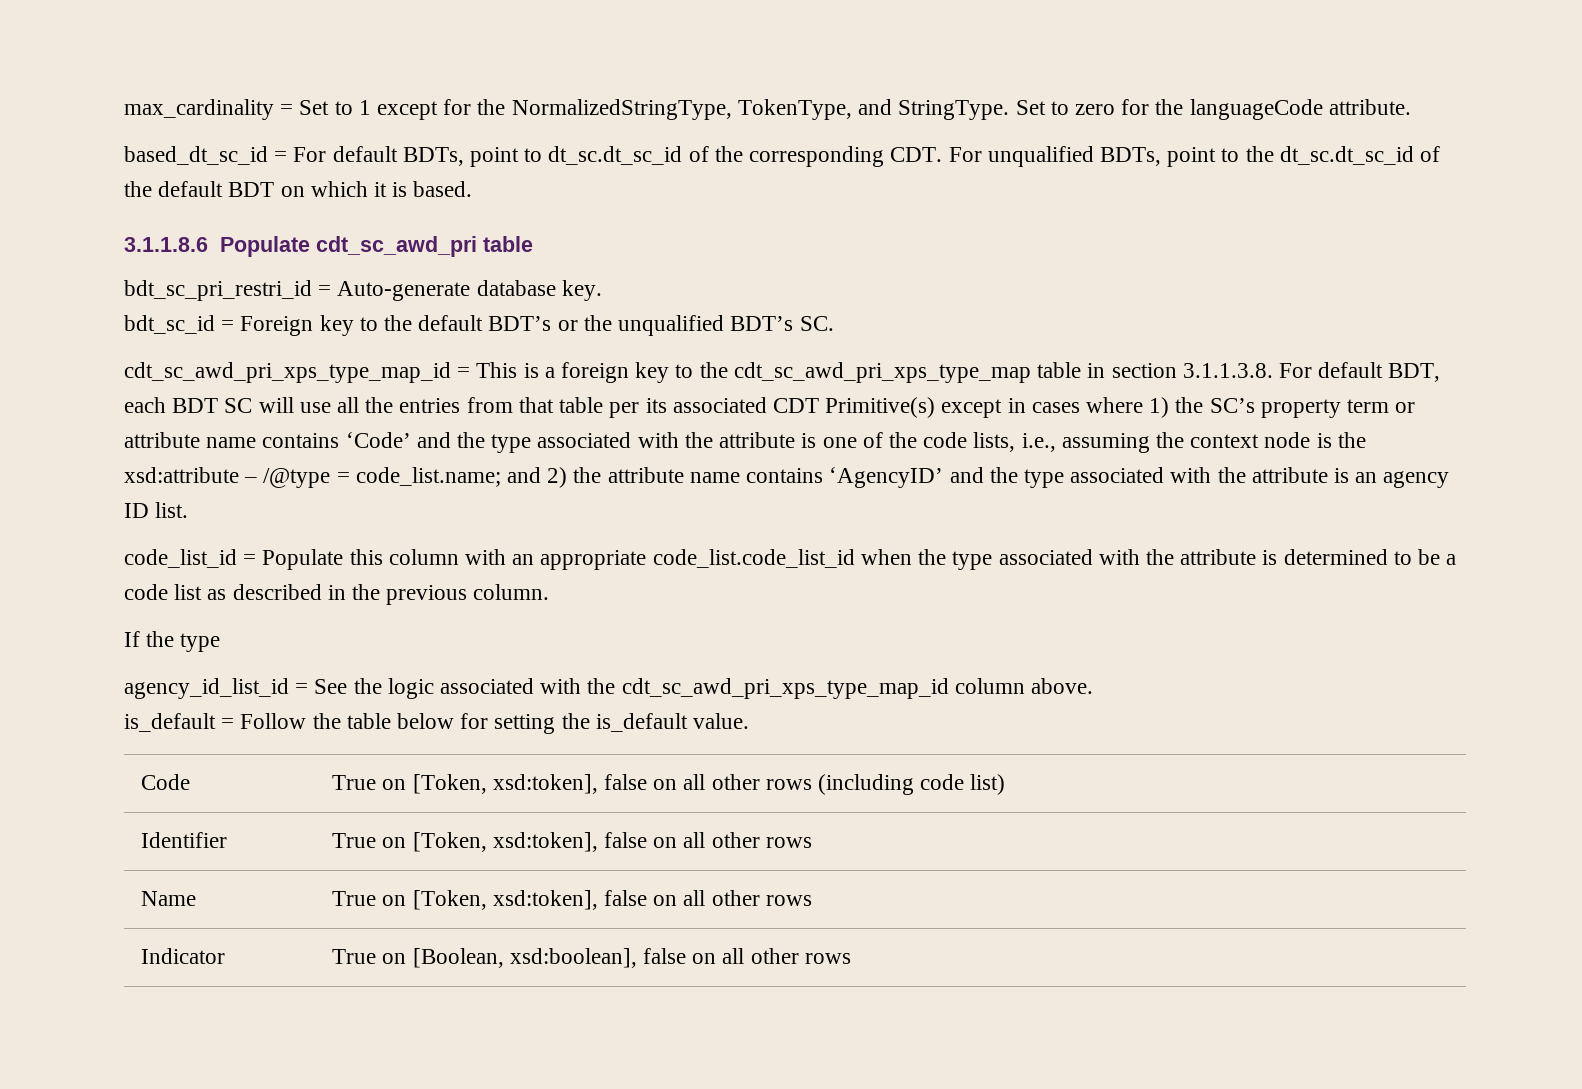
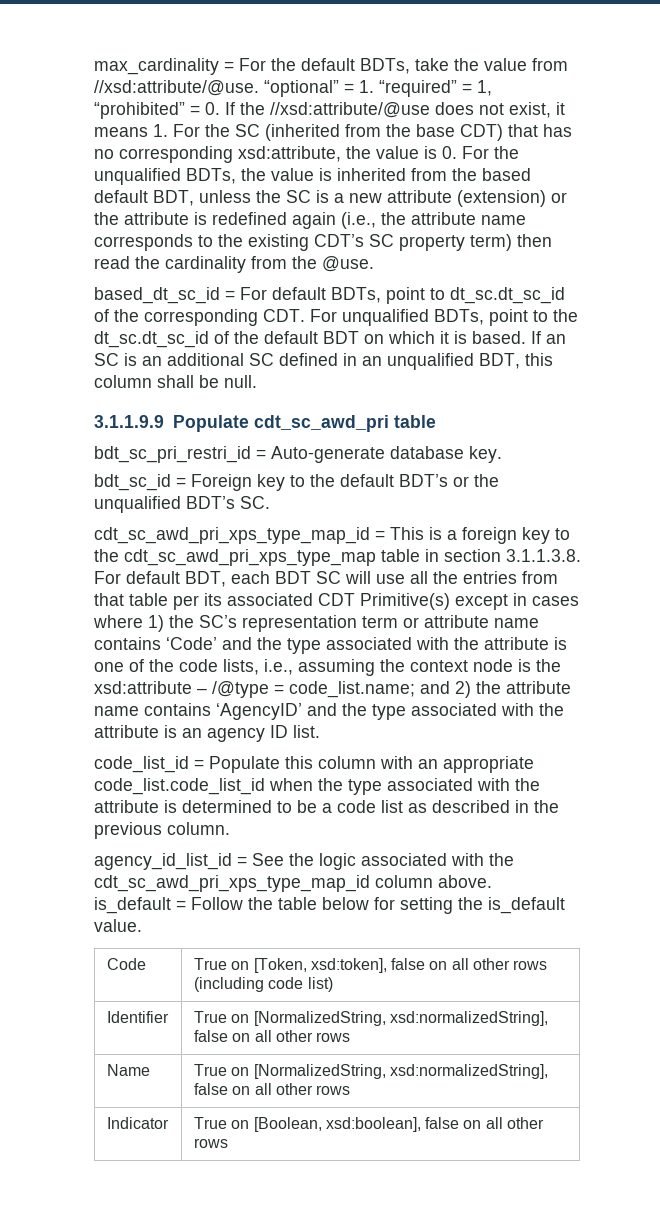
- max_cardinality = Set to 1 except for the NormalizedStringType, TokenType, and StringType. Set to zero for the languageCode attribute.
+ max_cardinality = For the default BDTs, take the value from //xsd:attribute/@use. “optional” = 1. “required” = 1, “prohibited” = 0. If the //xsd:attribute/@use does not exist, it means 1. For the SC (inherited from the base CDT) that has no corresponding xsd:attribute, the value is 0. For the unqualified BDTs, the value is inherited from the based default BDT, unless the SC is a new attribute (extension) or the attribute is redefined again (i.e., the attribute name corresponds to the existing CDT’s SC property term) then read the cardinality from the @use.
- based_dt_sc_id = For default BDTs, point to dt_sc.dt_sc_id of the corresponding CDT. For unqualified BDTs, point to the dt_sc.dt_sc_id of the default BDT on which it is based.
- 3.1.1.8.6 Populate cdt_sc_awd_pri table
+ based_dt_sc_id = For default BDTs, point to dt_sc.dt_sc_id of the corresponding CDT. For unqualified BDTs, point to the dt_sc.dt_sc_id of the default BDT on which it is based. If an SC is an additional SC defined in an unqualified BDT, this column shall be null.
+ 3.1.1.9.9 Populate cdt_sc_awd_pri table
- cdt_sc_awd_pri_xps_type_map_id = This is a foreign key to the cdt_sc_awd_pri_xps_type_map table in section 3.1.1.3.8. For default BDT, each BDT SC will use all the entries from that table per its associated CDT Primitive(s) except in cases where 1) the SC’s property term or attribute name contains ‘Code’ and the type associated with the attribute is one of the code lists, i.e., assuming the context node is the xsd:attribute – /@type = code_list.name;
+ cdt_sc_awd_pri_xps_type_map_id = This is a foreign key to the cdt_sc_awd_pri_xps_type_map table in section 3.1.1.3.8. For default BDT, each BDT SC will use all the entries from that table per its associated CDT Primitive(s) except in cases where 1) the SC’s representation term or attribute name contains ‘Code’ and the type associated with the attribute is one of the code lists, i.e., assuming the context node is the xsd:attribute – /@type = code_list.name;
- If the type
- Identifier | True on [Token, xsd:token], false on all other rows
+ Identifier | True on [NormalizedString, xsd:normalizedString], false on all other rows
- Name | True on [Token, xsd:token], false on all other rows
+ Name | True on [NormalizedString, xsd:normalizedString], false on all other rows

